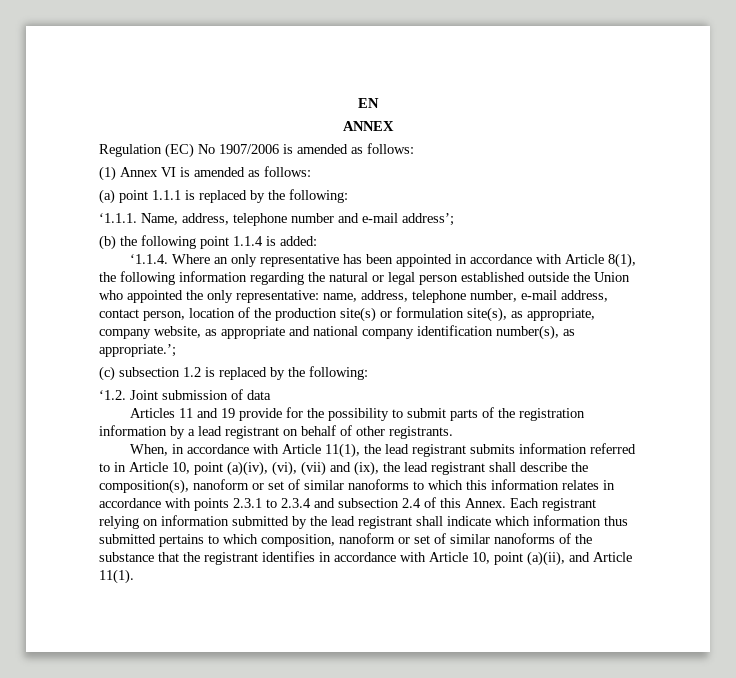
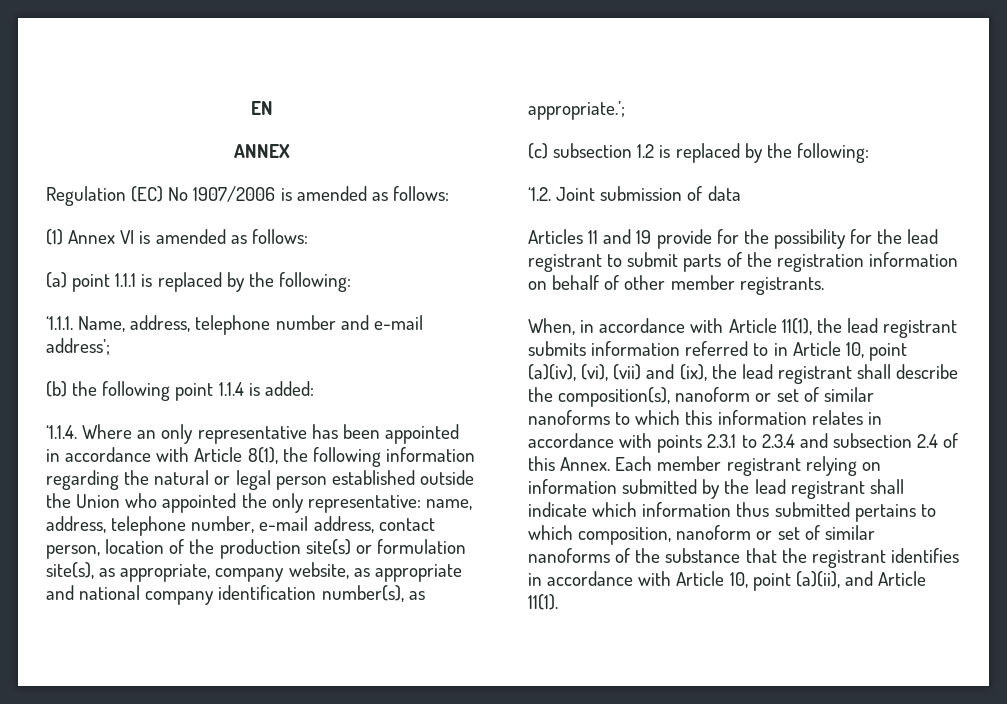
- Articles 11 and 19 provide for the possibility to submit parts of the registration information by a lead registrant on behalf of other registrants.
+ Articles 11 and 19 provide for the possibility for the lead registrant to submit parts of the registration information on behalf of other member registrants.
- Each registrant relying on information submitted by the lead registrant shall indicate which information thus submitted pertains to which composition, nanoform or set of similar nanoforms of the substance that the registrant identifies in accordance with Article 10, point (a)(ii), and Article 11(1).
+ Each member registrant relying on information submitted by the lead registrant shall indicate which information thus submitted pertains to which composition, nanoform or set of similar nanoforms of the substance that the registrant identifies in accordance with Article 10, point (a)(ii), and Article 11(1).

